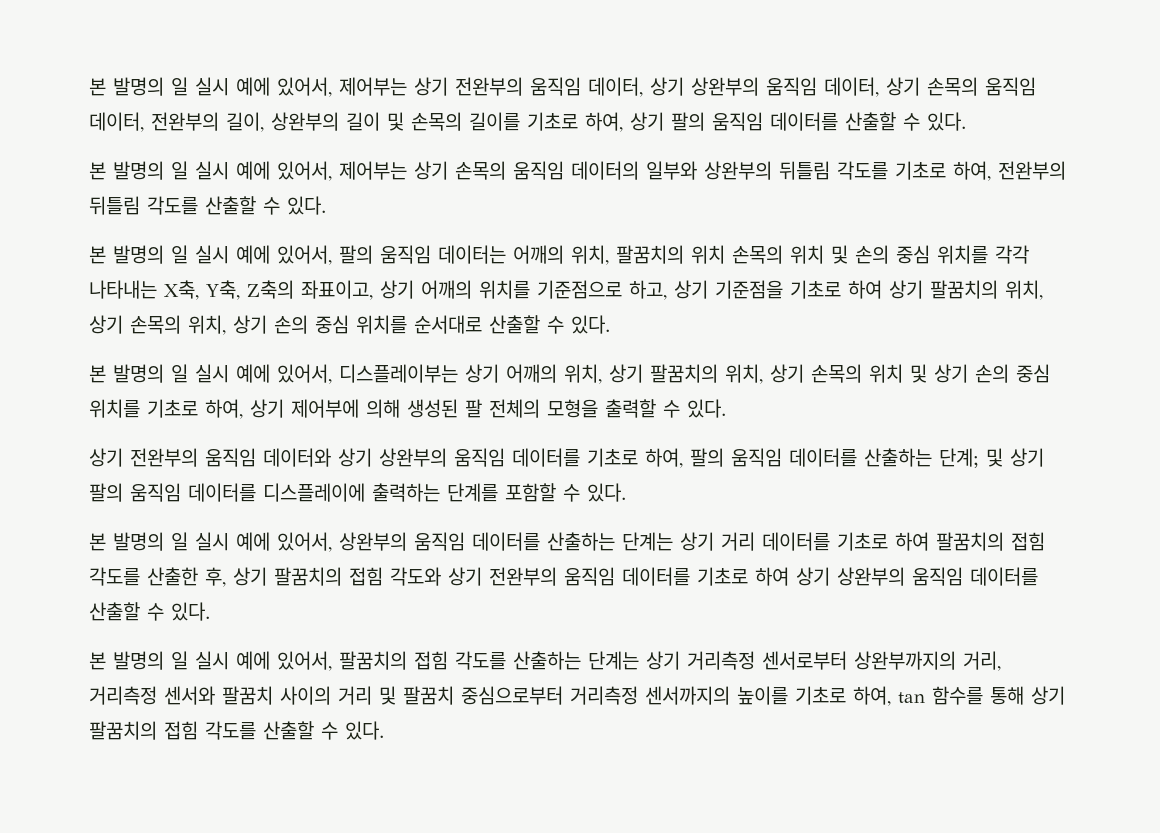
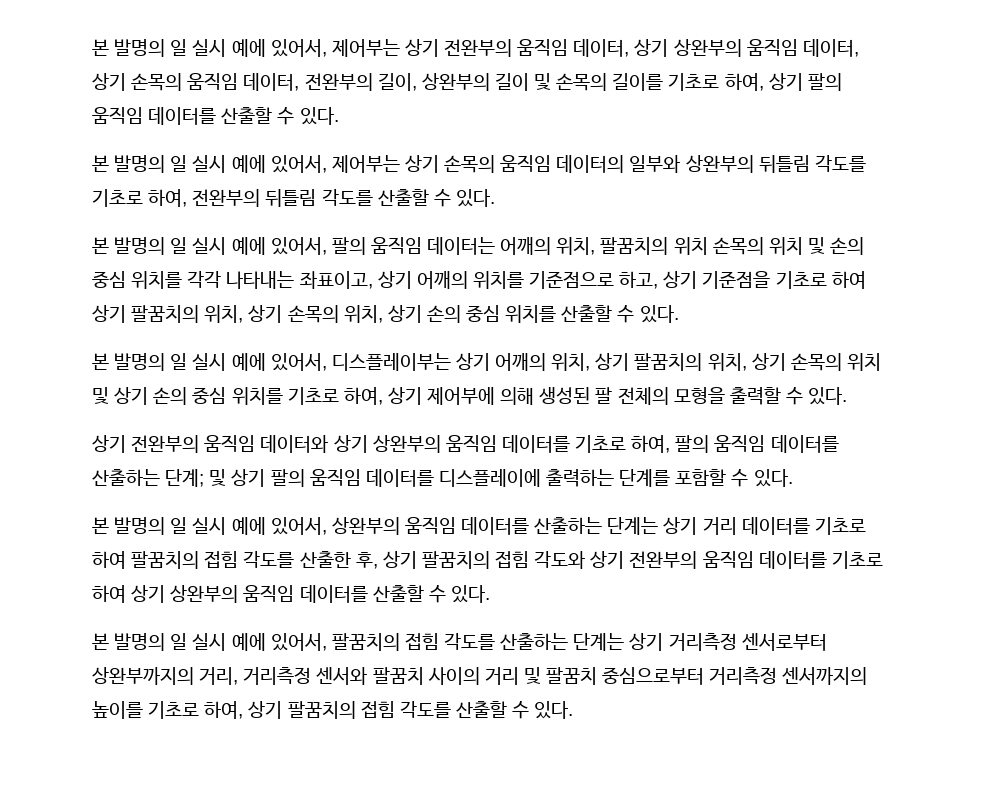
- 본 발명의 일 실시 예에 있어서, 팔의 움직임 데이터는 어깨의 위치, 팔꿈치의 위치 손목의 위치 및 손의 중심 위치를 각각 나타내는 X축, Y축, Z축의 좌표이고, 상기 어깨의 위치를 기준점으로 하고, 상기 기준점을 기초로 하여 상기 팔꿈치의 위치, 상기 손목의 위치, 상기 손의 중심 위치를 순서대로 산출할 수 있다.
+ 본 발명의 일 실시 예에 있어서, 팔의 움직임 데이터는 어깨의 위치, 팔꿈치의 위치 손목의 위치 및 손의 중심 위치를 각각 나타내는 좌표이고, 상기 어깨의 위치를 기준점으로 하고, 상기 기준점을 기초로 하여 상기 팔꿈치의 위치, 상기 손목의 위치, 상기 손의 중심 위치를 산출할 수 있다.
- 본 발명의 일 실시 예에 있어서, 팔꿈치의 접힘 각도를 산출하는 단계는 상기 거리측정 센서로부터 상완부까지의 거리, 거리측정 센서와 팔꿈치 사이의 거리 및 팔꿈치 중심으로부터 거리측정 센서까지의 높이를 기초로 하여, tan 함수를 통해 상기 팔꿈치의 접힘 각도를 산출할 수 있다.
+ 본 발명의 일 실시 예에 있어서, 팔꿈치의 접힘 각도를 산출하는 단계는 상기 거리측정 센서로부터 상완부까지의 거리, 거리측정 센서와 팔꿈치 사이의 거리 및 팔꿈치 중심으로부터 거리측정 센서까지의 높이를 기초로 하여, 상기 팔꿈치의 접힘 각도를 산출할 수 있다.

